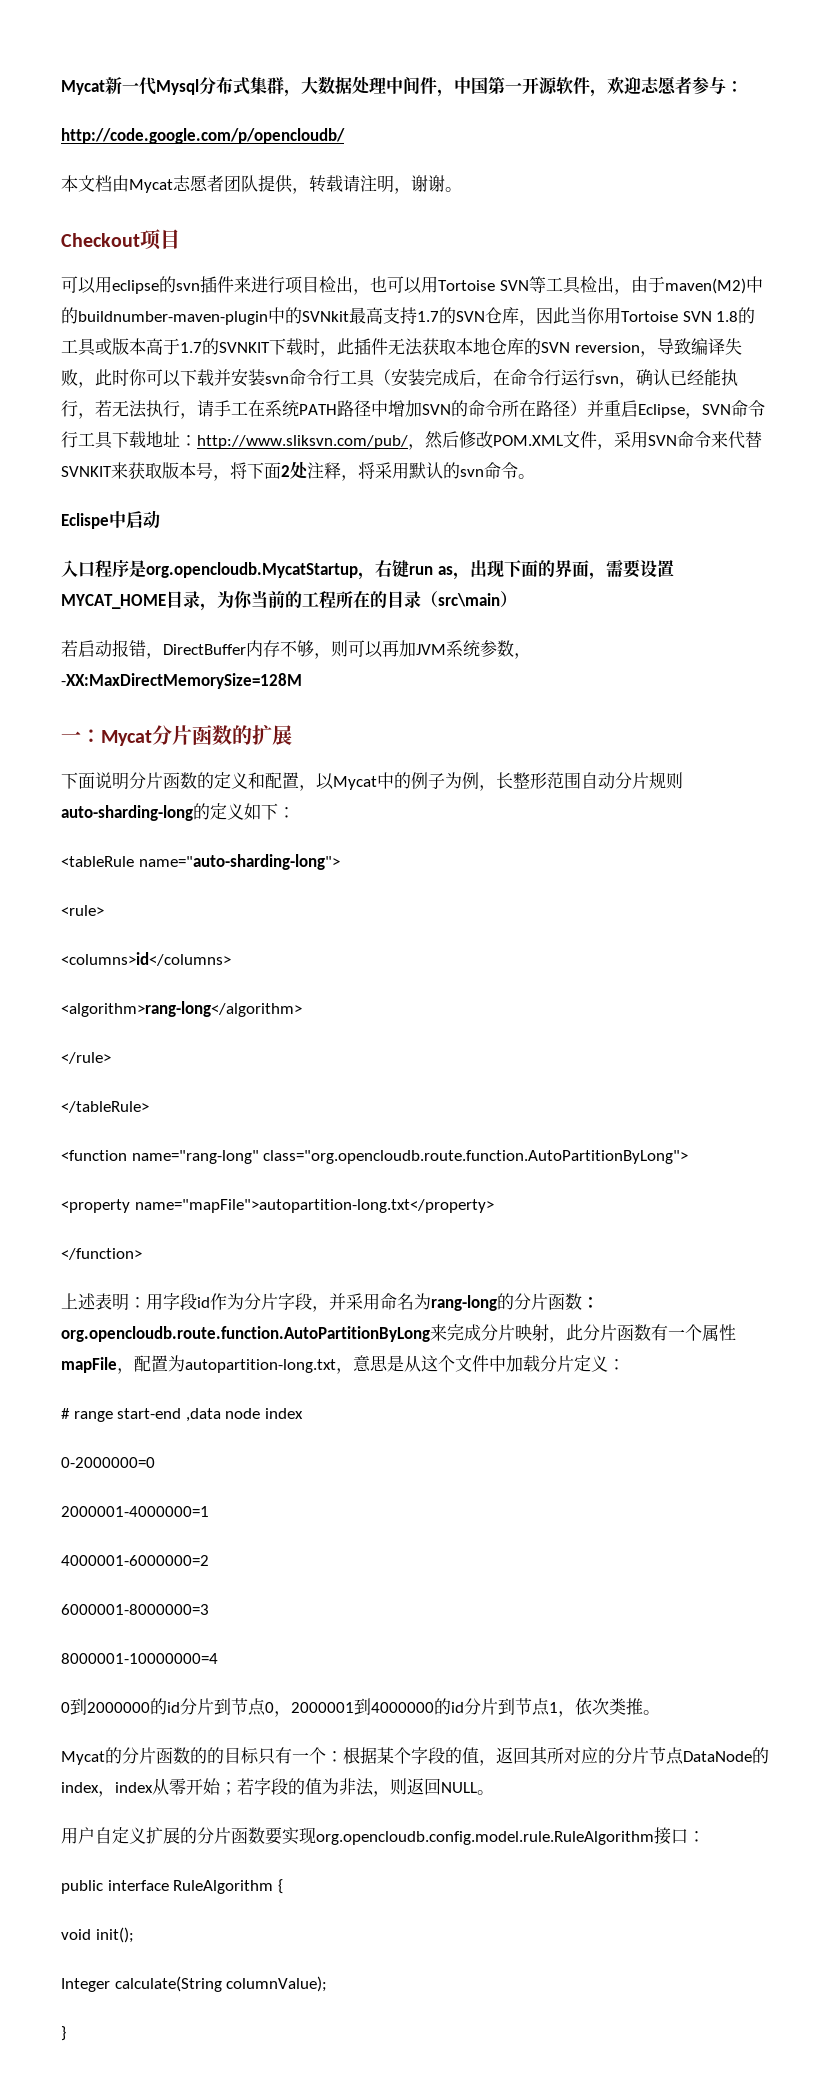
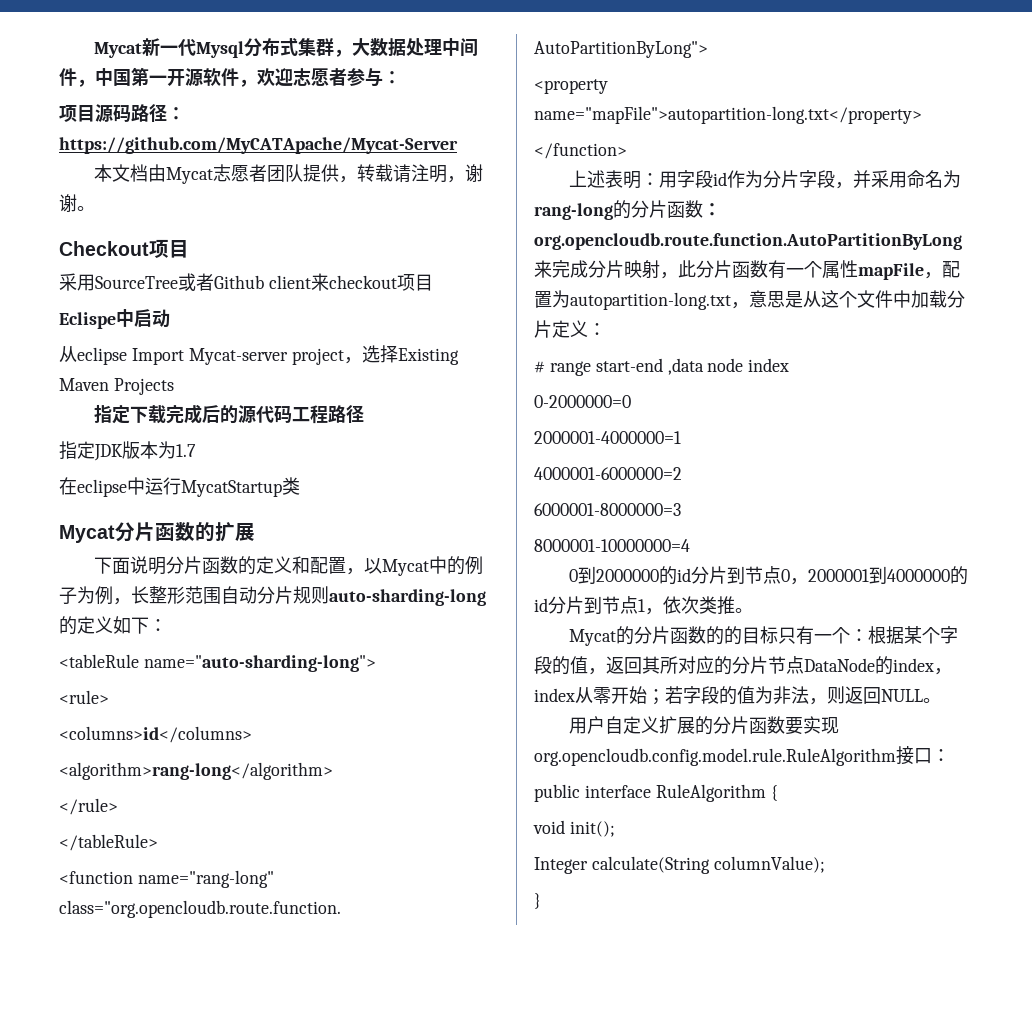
- http://code.google.com/p/opencloudb/
+ 项目源码路径：https://github.com/MyCATApache/Mycat-Server
- 可以用eclipse的svn插件来进行项目检出，也可以用Tortoise SVN等工具检出，由于maven(M2)中的buildnumber-maven-plugin中的SVNkit最高支持1.7的SVN仓库，因此当你用Tortoise SVN 1.8的工具或版本高于1.7的SVNKIT下载时，此插件无法获取本地仓库的SVN reversion，导致编译失败，此时你可以下载并安装svn命令行工具（安装完成后，在命令行运行svn，确认已经能执行，若无法执行，请手工在系统PATH路径中增加SVN的命令所在路径）并重启Eclipse，SVN命令行工具下载地址：http://www.sliksvn.com/pub/，然后修改POM.XML文件，采用SVN命令来代替SVNKIT来获取版本号，将下面2处注释，将采用默认的svn命令。
+ 采用SourceTree或者Github client来checkout项目
  Eclispe中启动
- 入口程序是org.opencloudb.MycatStartup，右键run as，出现下面的界面，需要设置MYCAT_HOME目录，为你当前的工程所在的目录（src\main）
- 若启动报错，DirectBuffer内存不够，则可以再加JVM系统参数，-XX:MaxDirectMemorySize=128M
- 一：Mycat分片函数的扩展
+ 从eclipse Import Mycat-server project，选择Existing Maven Projects
+ 指定下载完成后的源代码工程路径
+ 指定JDK版本为1.7
+ 在eclipse中运行MycatStartup类
+ Mycat分片函数的扩展

